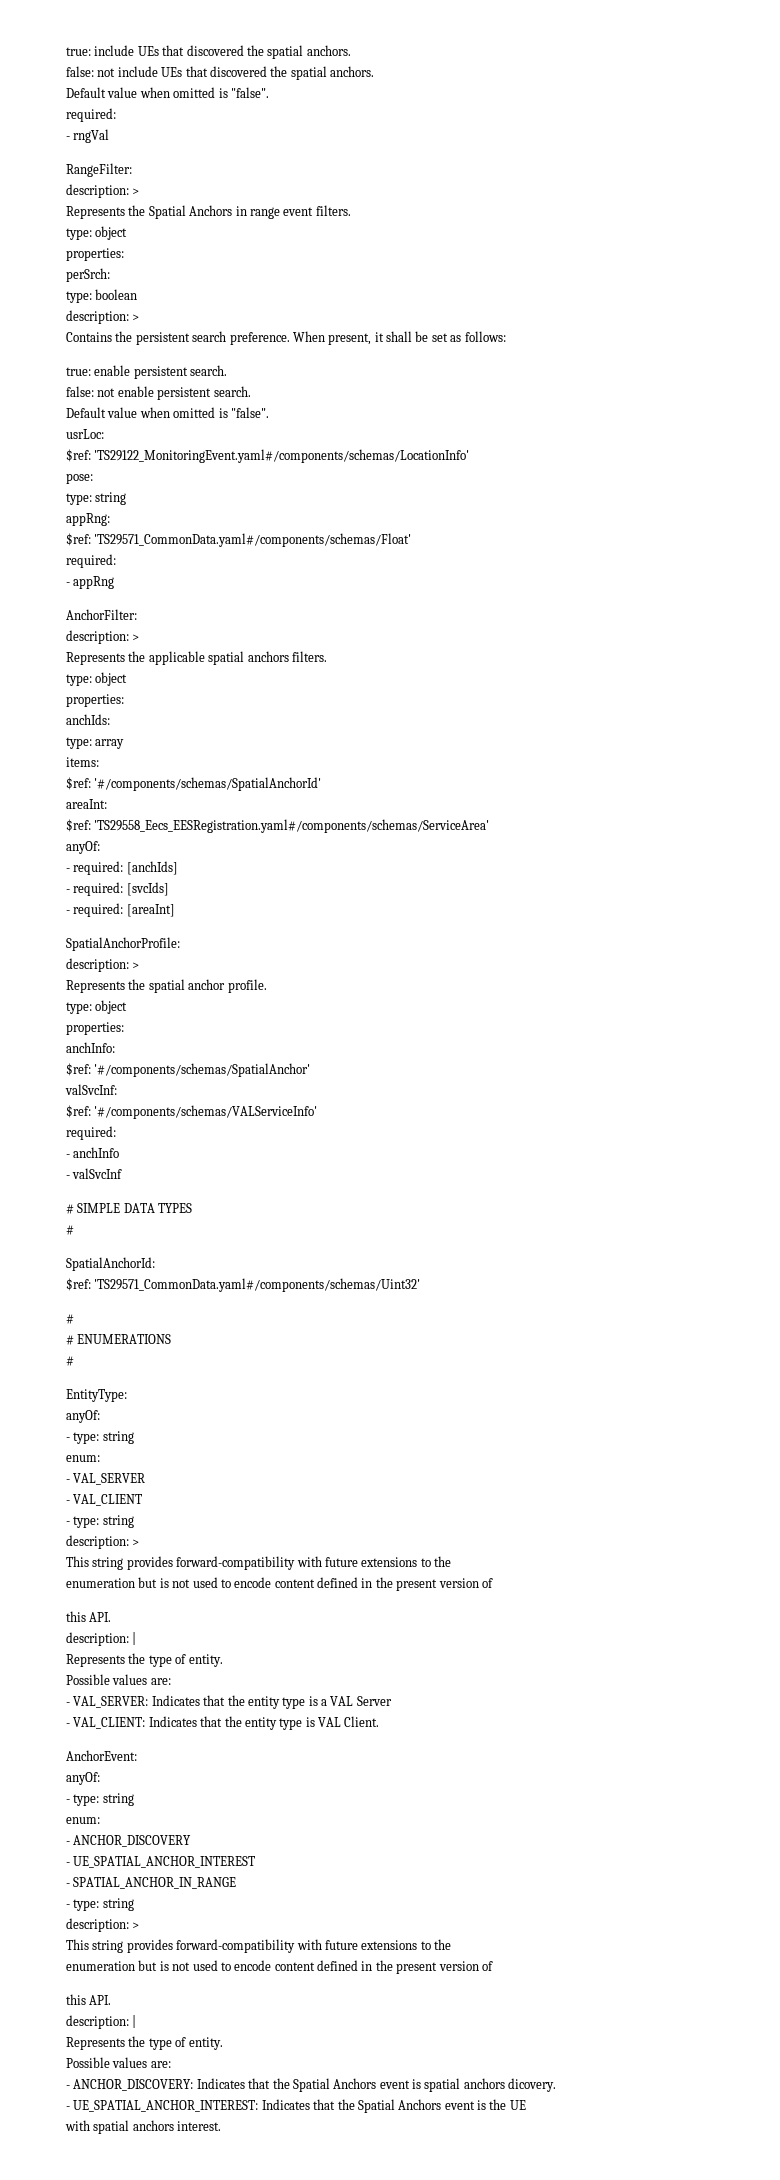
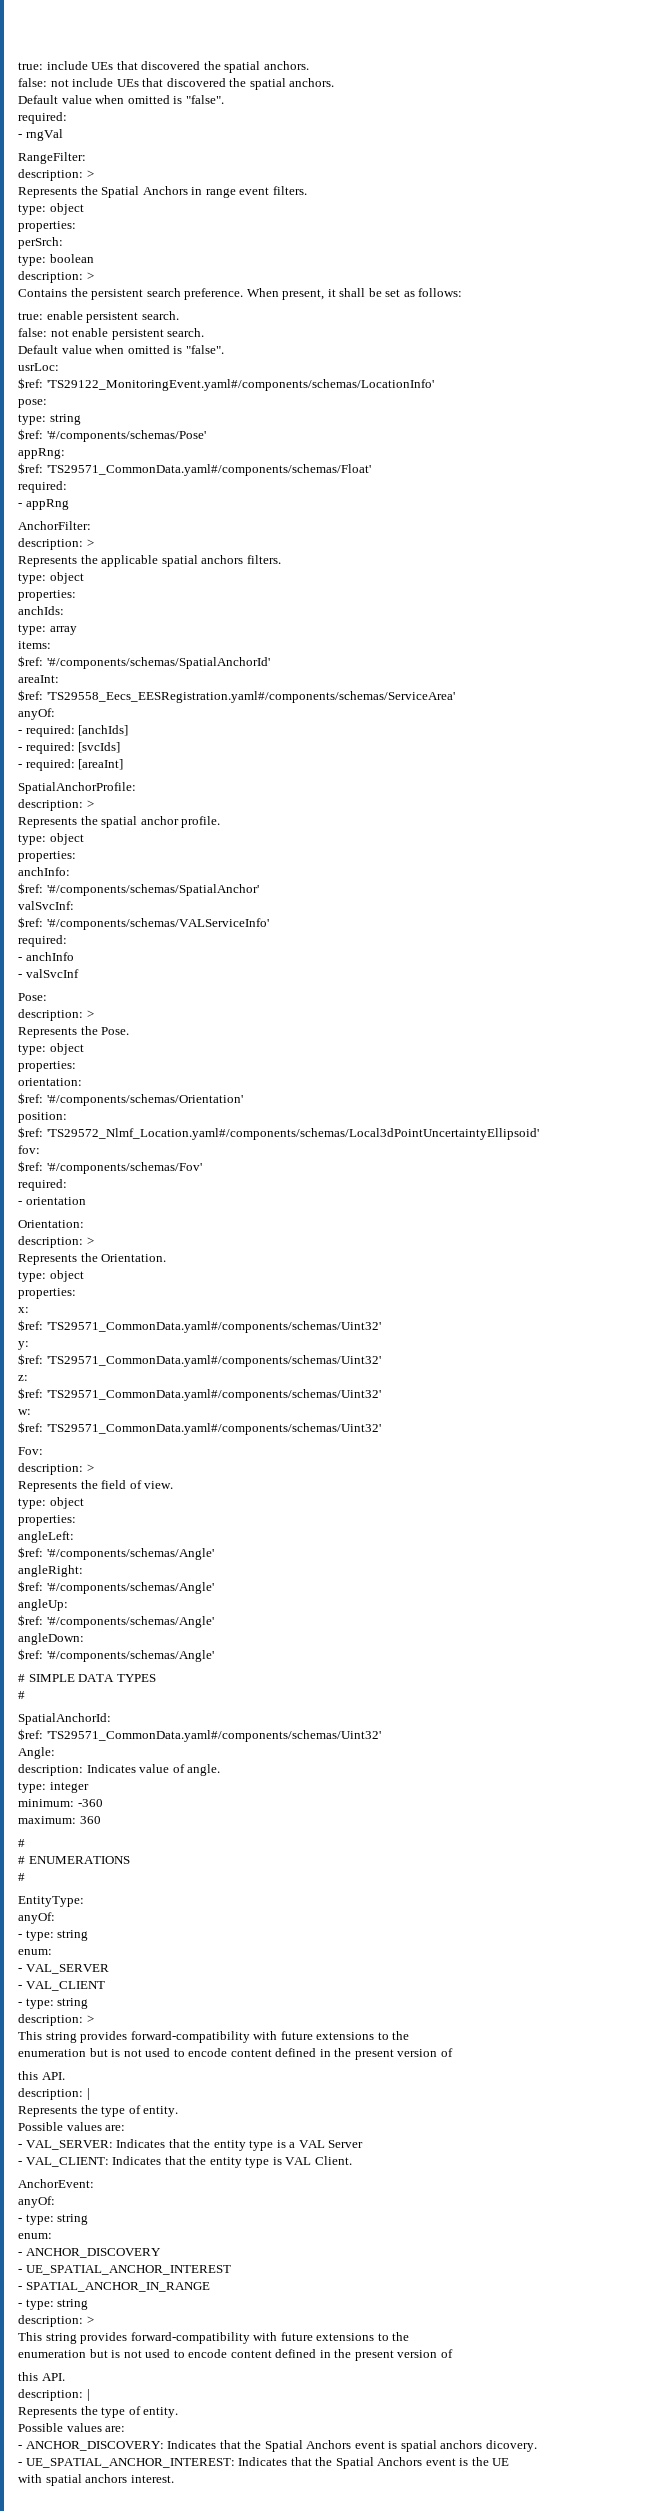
+ $ref: '#/components/schemas/Pose'
+ Pose:
+ description: >
+ Represents the Pose.
+ type: object
+ properties:
+ orientation:
+ $ref: '#/components/schemas/Orientation'
+ position:
+ $ref: 'TS29572_Nlmf_Location.yaml#/components/schemas/Local3dPointUncertaintyEllipsoid'
+ fov:
+ $ref: '#/components/schemas/Fov'
+ required:
+ - orientation
+ Orientation:
+ description: >
+ Represents the Orientation.
+ type: object
+ properties:
+ x:
+ $ref: 'TS29571_CommonData.yaml#/components/schemas/Uint32'
+ y:
+ $ref: 'TS29571_CommonData.yaml#/components/schemas/Uint32'
+ z:
+ $ref: 'TS29571_CommonData.yaml#/components/schemas/Uint32'
+ w:
+ $ref: 'TS29571_CommonData.yaml#/components/schemas/Uint32'
+ Fov:
+ description: >
+ Represents the field of view.
+ type: object
+ properties:
+ angleLeft:
+ $ref: '#/components/schemas/Angle'
+ angleRight:
+ $ref: '#/components/schemas/Angle'
+ angleUp:
+ $ref: '#/components/schemas/Angle'
+ angleDown:
+ $ref: '#/components/schemas/Angle'
+ Angle:
+ description: Indicates value of angle.
+ type: integer
+ minimum: -360
+ maximum: 360

